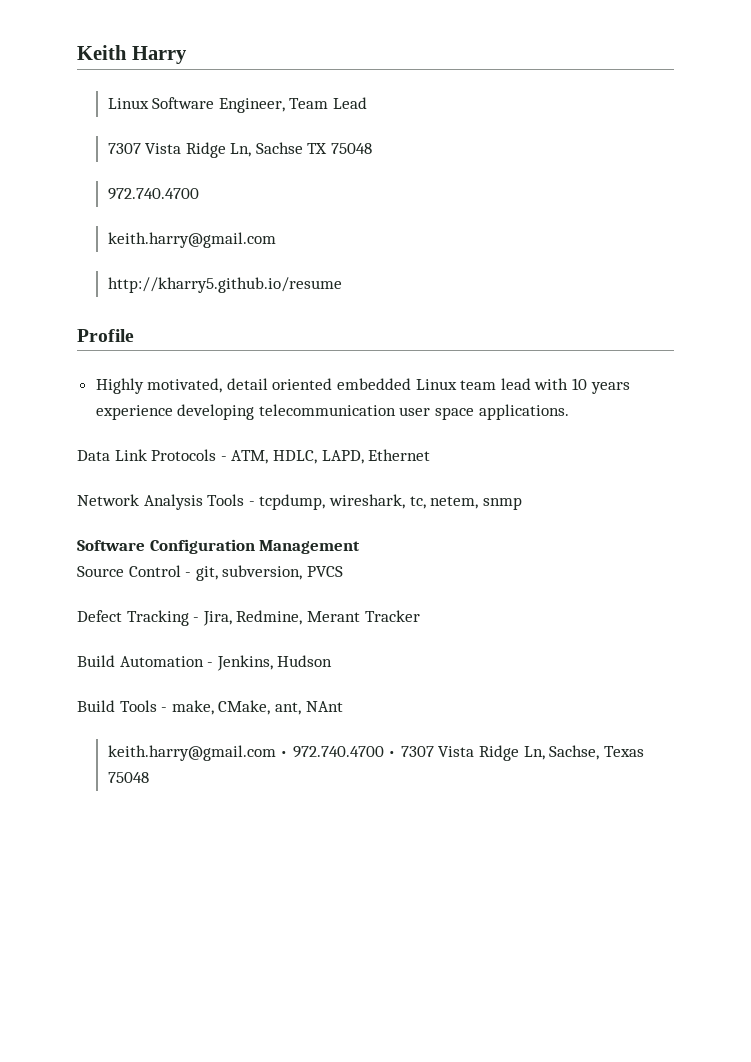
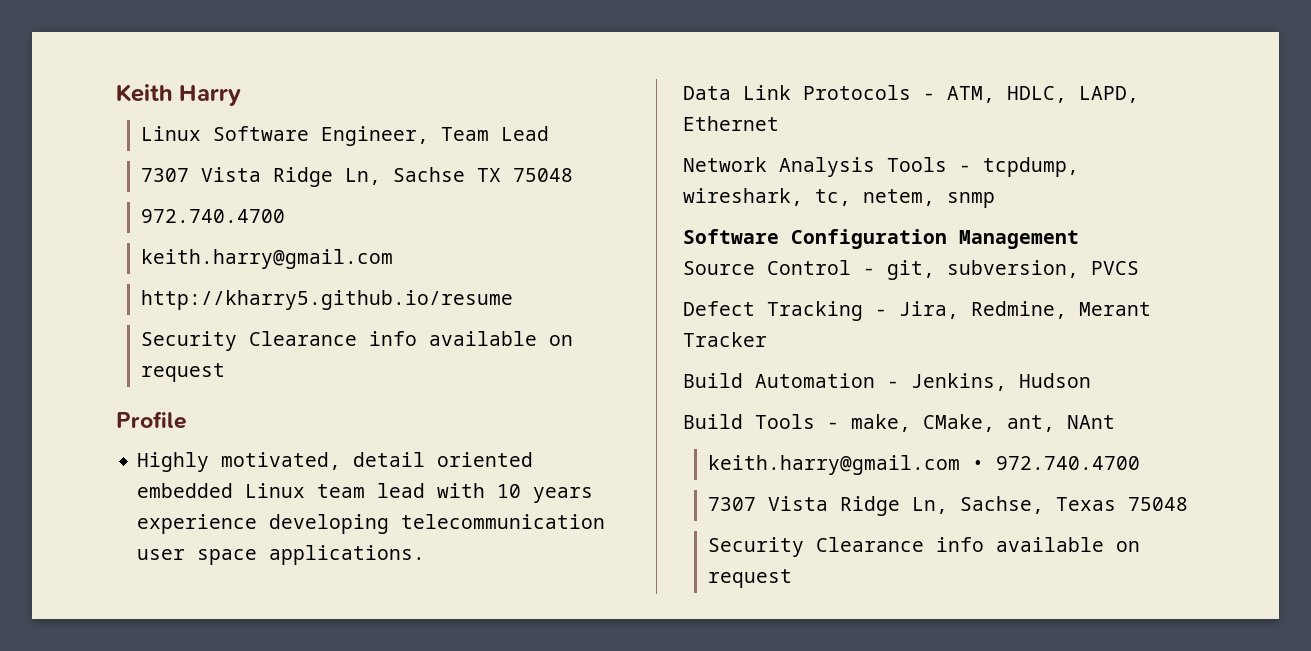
  http://kharry5.github.io/resume
+ Security Clearance info available on request
- keith.harry@gmail.com • 972.740.4700 • 7307 Vista Ridge Ln, Sachse, Texas 75048
+ keith.harry@gmail.com • 972.740.4700
+ 7307 Vista Ridge Ln, Sachse, Texas 75048
+ Security Clearance info available on request

